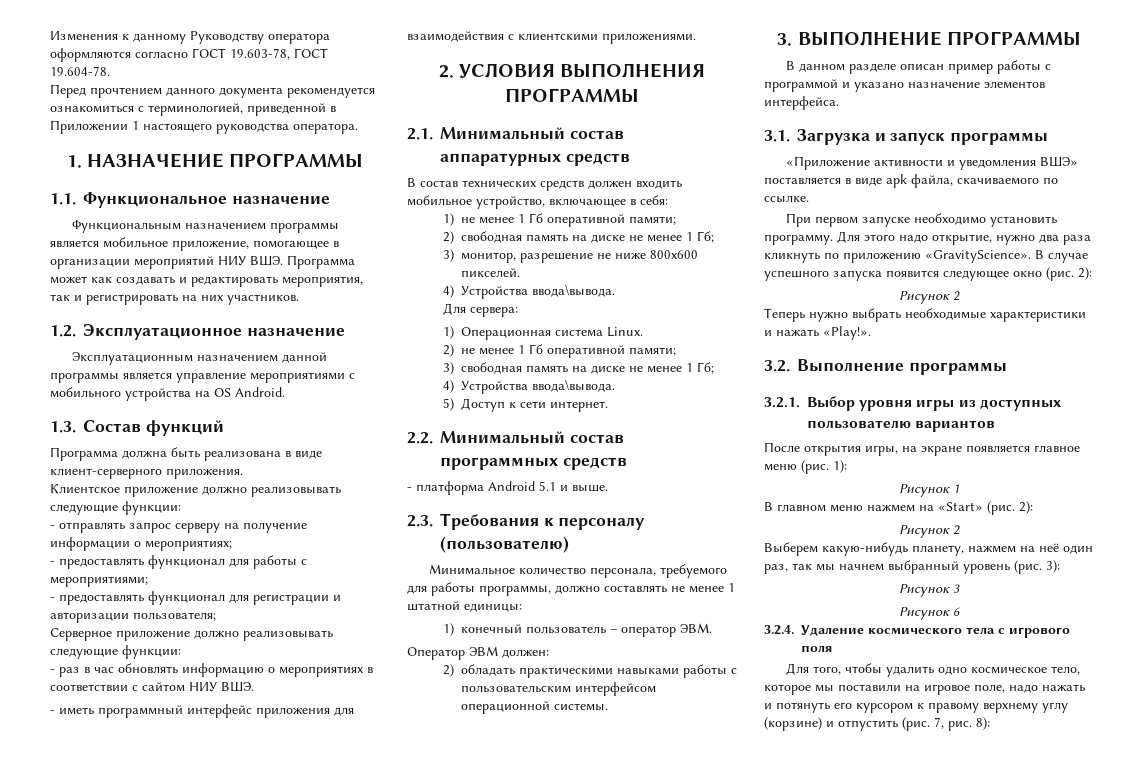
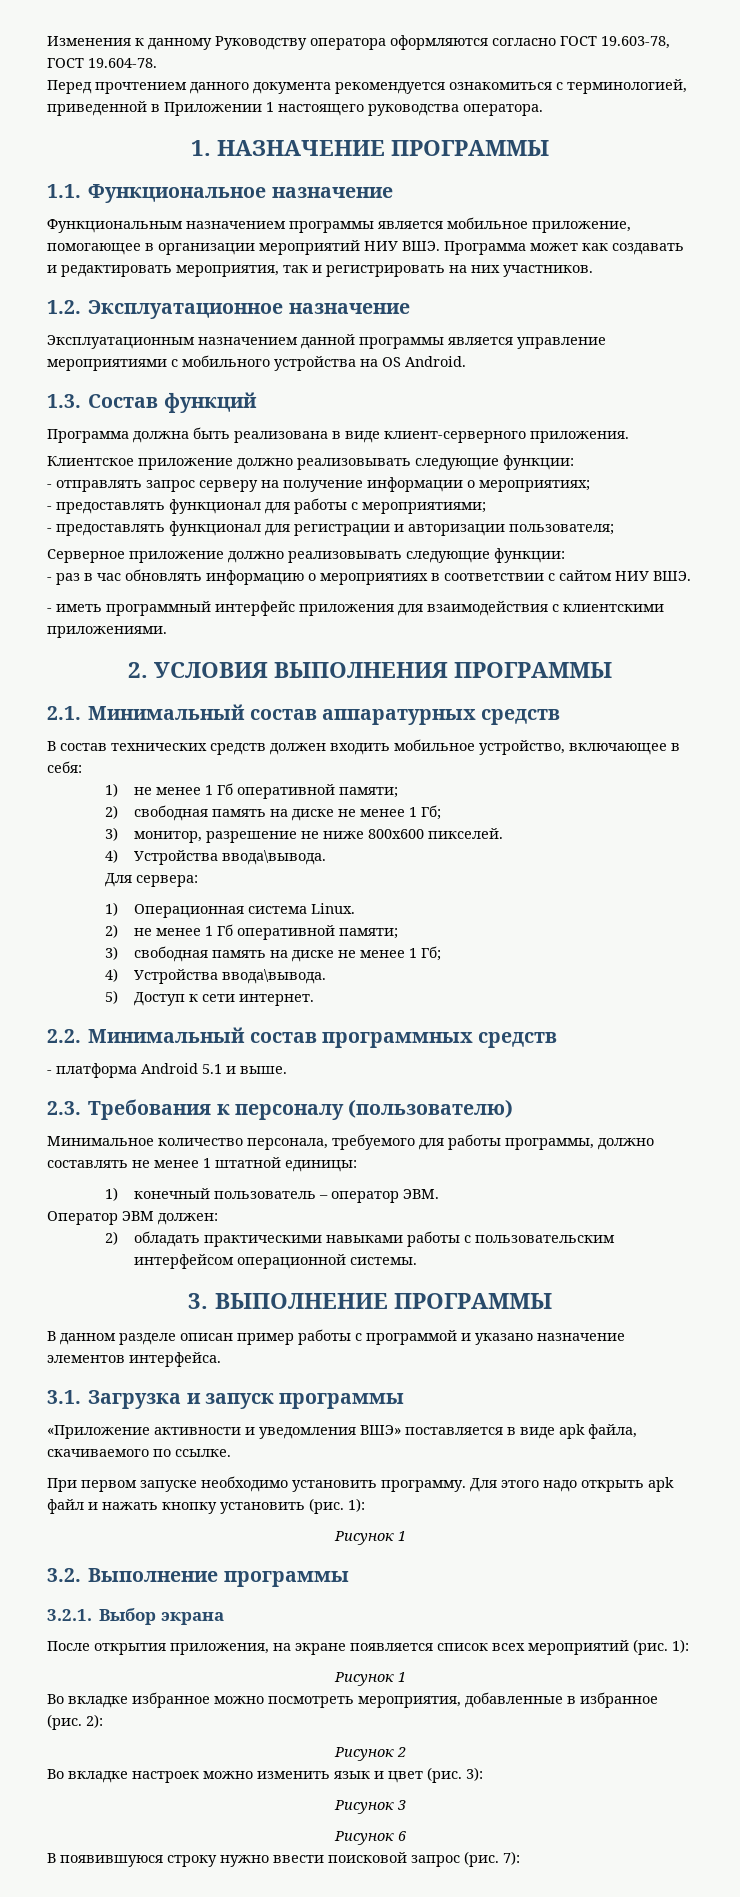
- Для этого надо открытие, нужно два раза кликнуть по приложению «GravityScience». В случае успешного запуска появится следующее окно (рис. 2):
- Рисунок 2
- Теперь нужно выбрать необходимые характеристики и нажать «Play!».
+ Для этого надо открыть apk файл и нажать кнопку установить (рис. 1):
+ Рисунок 1
- 3.2.1. Выбор уровня игры из доступных пользователю вариантов
+ 3.2.1. Выбор экрана
- После открытия игры, на экране появляется главное меню (рис. 1):
+ После открытия приложения, на экране появляется список всех мероприятий (рис. 1):
  Рисунок 1
- В главном меню нажмем на «Start» (рис. 2):
+ Во вкладке избранное можно посмотреть мероприятия, добавленные в избранное (рис. 2):
  Рисунок 2
- Выберем какую-нибудь планету, нажмем на неё один раз, так мы начнем выбранный уровень (рис.
+ Во вкладке настроек можно изменить язык и цвет (рис.
- 3.2.4. Удаление космического тела с игрового поля
- Для того, чтобы удалить одно космическое тело, которое мы поставили на игровое поле, надо нажать и потянуть его курсором к правому верхнему углу (корзине) и отпустить (рис. 7, рис. 8):
+ В появившуюся строку нужно ввести поисковой запрос (рис. 7):

